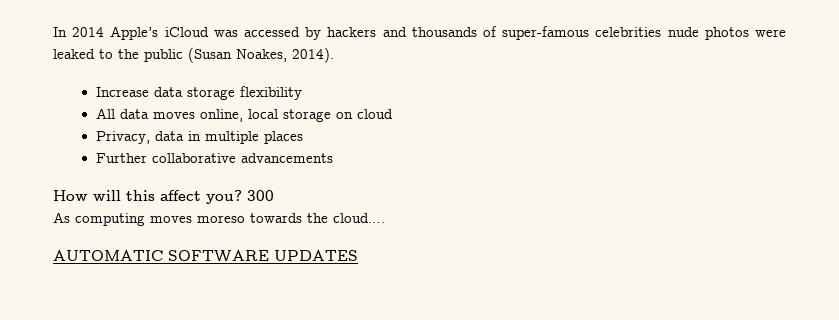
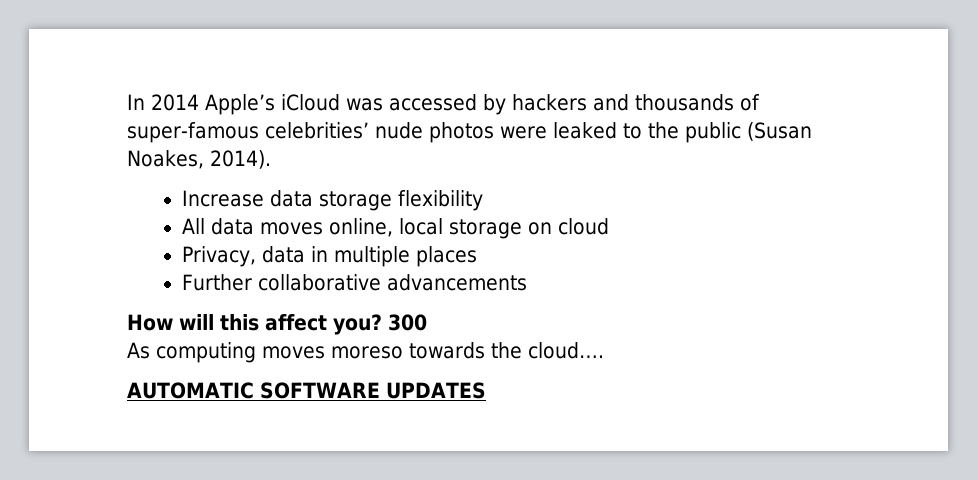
- In 2014 Apple’s iCloud was accessed by hackers and thousands of super-famous celebrities nude photos were leaked to the public (Susan Noakes, 2014).
+ In 2014 Apple’s iCloud was accessed by hackers and thousands of super-famous celebrities’ nude photos were leaked to the public (Susan Noakes, 2014).

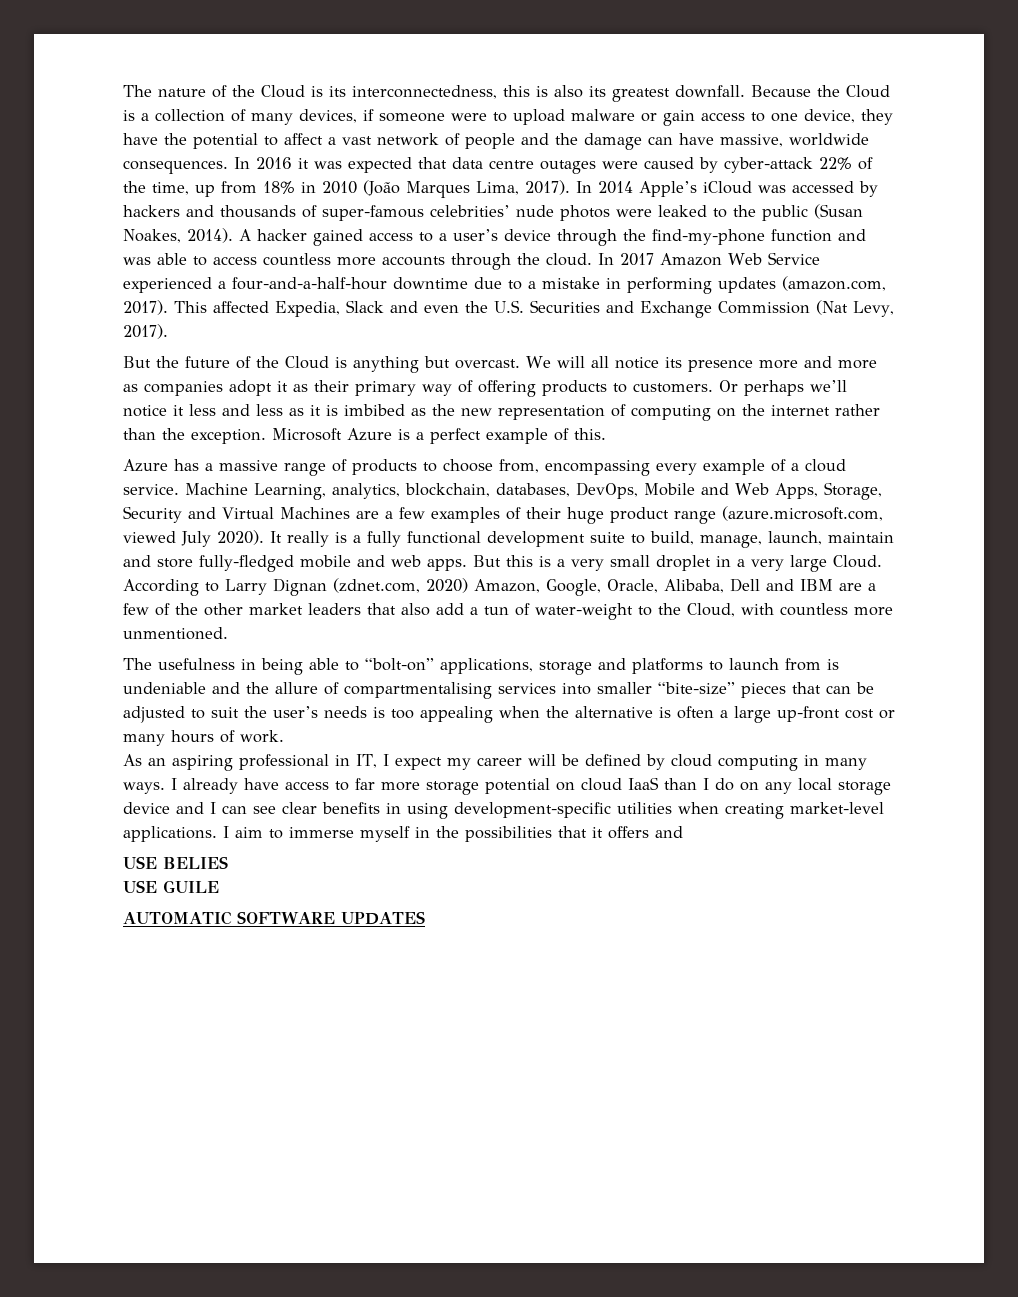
+ The nature of the Cloud is its interconnectedness, this is also its greatest downfall. Because the Cloud is a collection of many devices, if someone were to upload malware or gain access to one device, they have the potential to affect a vast network of people and the damage can have massive, worldwide consequences. In 2016 it was expected that data centre outages were caused by cyber-attack 22% of the time, up from 18% in 2010 (João Marques Lima, 2017).
- In 2014 Apple’s iCloud was accessed by hackers and thousands of super-famous celebrities’ nude photos were leaked to the public (Susan Noakes, 2014).
- Increase data storage flexibility
- All data moves online, local storage on cloud
- Privacy, data in multiple places
- Further collaborative advancements
- How will this affect you? 300
- As computing moves moreso towards the cloud….
+ In 2014 Apple’s iCloud was accessed by hackers and thousands of super-famous celebrities’ nude photos were leaked to the public (Susan Noakes, 2014). A hacker gained access to a user’s device through the find-my-phone function and was able to access countless more accounts through the cloud. In 2017 Amazon Web Service experienced a four-and-a-half-hour downtime due to a mistake in performing updates (amazon.com, 2017). This affected Expedia, Slack and even the U.S. Securities and Exchange Commission (Nat Levy, 2017).
+ But the future of the Cloud is anything but overcast. We will all notice its presence more and more as companies adopt it as their primary way of offering products to customers. Or perhaps we’ll notice it less and less as it is imbibed as the new representation of computing on the internet rather than the exception. Microsoft Azure is a perfect example of this.
+ Azure has a massive range of products to choose from, encompassing every example of a cloud service. Machine Learning, analytics, blockchain, databases, DevOps, Mobile and Web Apps, Storage, Security and Virtual Machines are a few examples of their huge product range (azure.microsoft.com, viewed July 2020). It really is a fully functional development suite to build, manage, launch, maintain and store fully-fledged mobile and web apps. But this is a very small droplet in a very large Cloud. According to Larry Dignan (zdnet.com, 2020) Amazon, Google, Oracle, Alibaba, Dell and IBM are a few of the other market leaders that also add a tun of water-weight to the Cloud, with countless more unmentioned.
+ The usefulness in being able to “bolt-on” applications, storage and platforms to launch from is undeniable and the allure of compartmentalising services into smaller “bite-size” pieces that can be adjusted to suit the user’s needs is too appealing when the alternative is often a large up-front cost or many hours of work.
+ As an aspiring professional in IT, I expect my career will be defined by cloud computing in many ways. I already have access to far more storage potential on cloud IaaS than I do on any local storage device and I can see clear benefits in using development-specific utilities when creating market-level applications. I aim to immerse myself in the possibilities that it offers and
+ USE BELIES
+ USE GUILE

